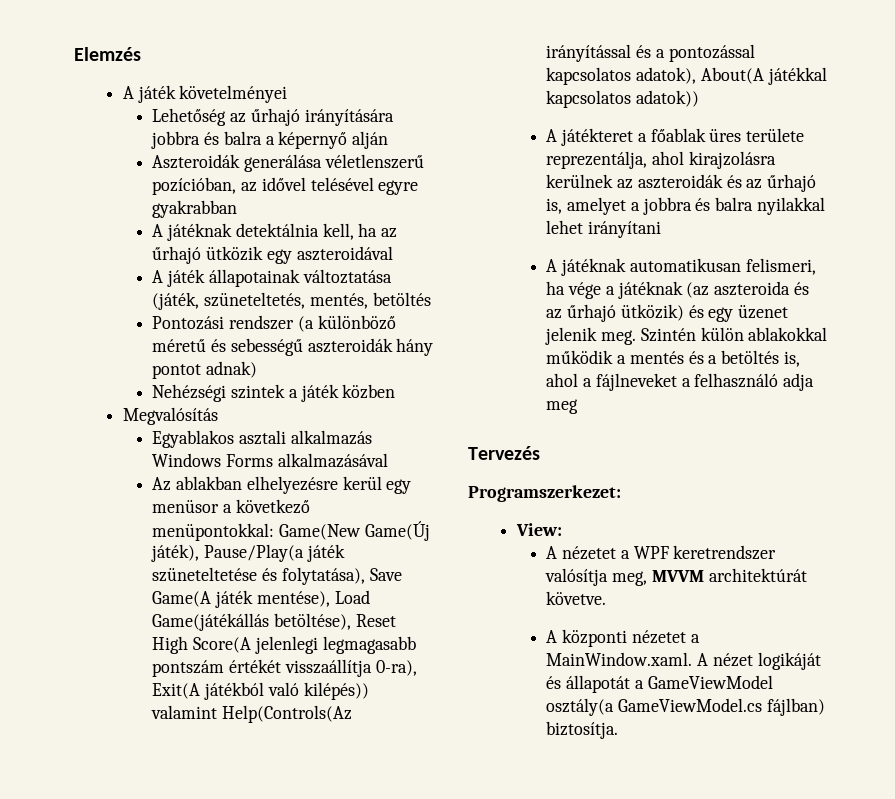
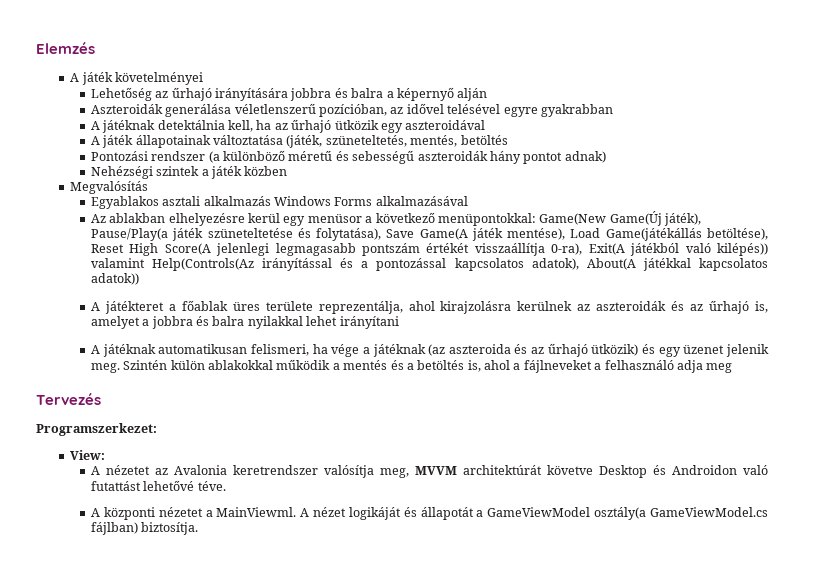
- A nézetet a WPF keretrendszer valósítja meg, MVVM architektúrát követve.
+ A nézetet az Avalonia keretrendszer valósítja meg, MVVM architektúrát követve Desktop és Androidon való futattást lehetővé téve.
- A központi nézetet a MainWindow.xaml. A nézet logikáját és állapotát a GameViewModel osztály(a GameViewModel.cs fájlban) biztosítja.
+ A központi nézetet a MainViewml. A nézet logikáját és állapotát a GameViewModel osztály(a GameViewModel.cs fájlban) biztosítja.

